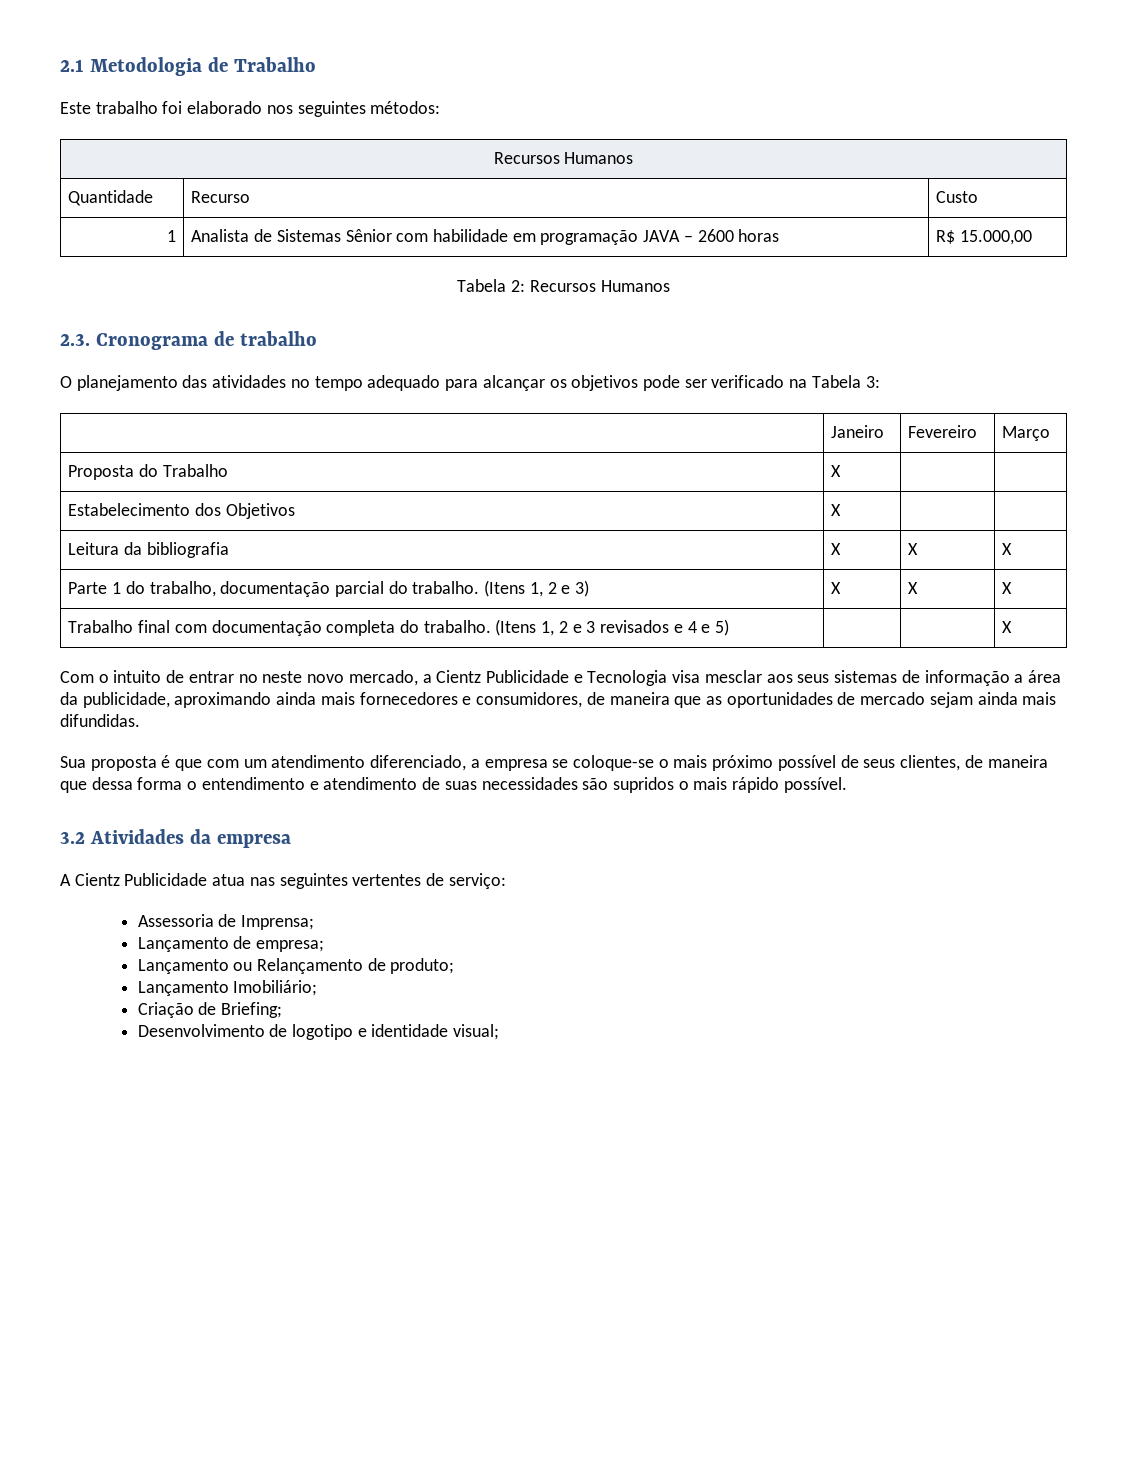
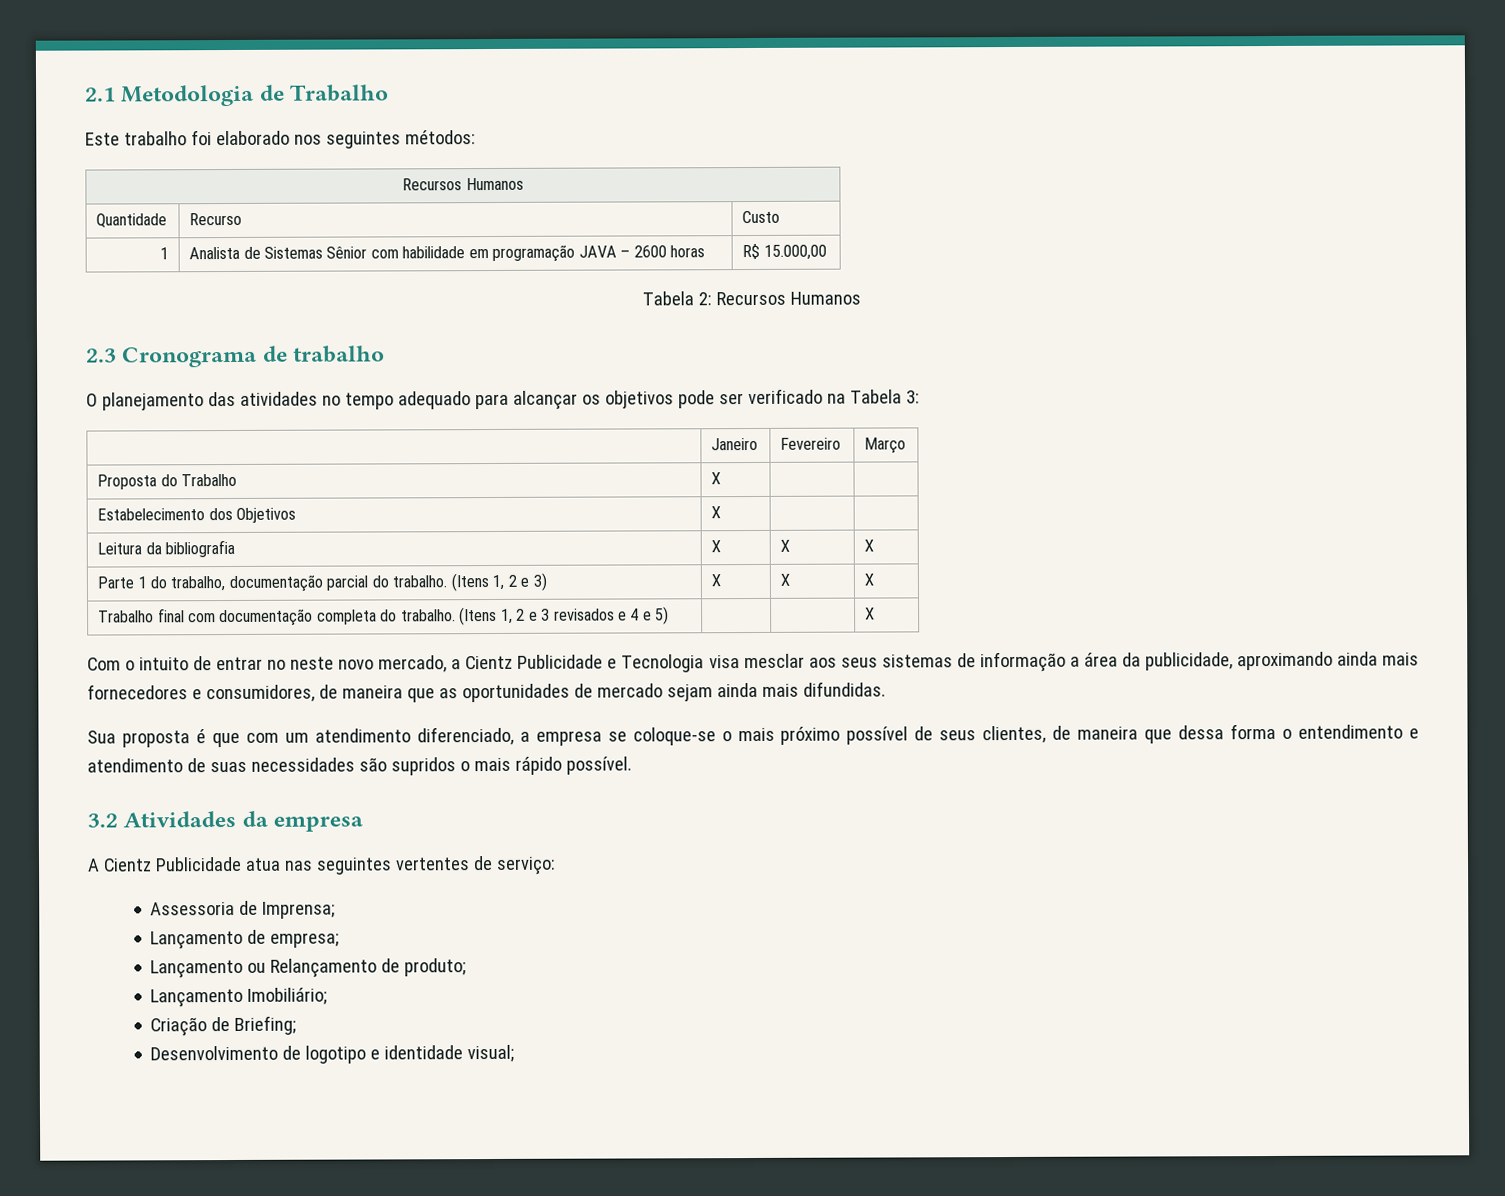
- 2.3. Cronograma de trabalho
+ 2.3 Cronograma de trabalho

